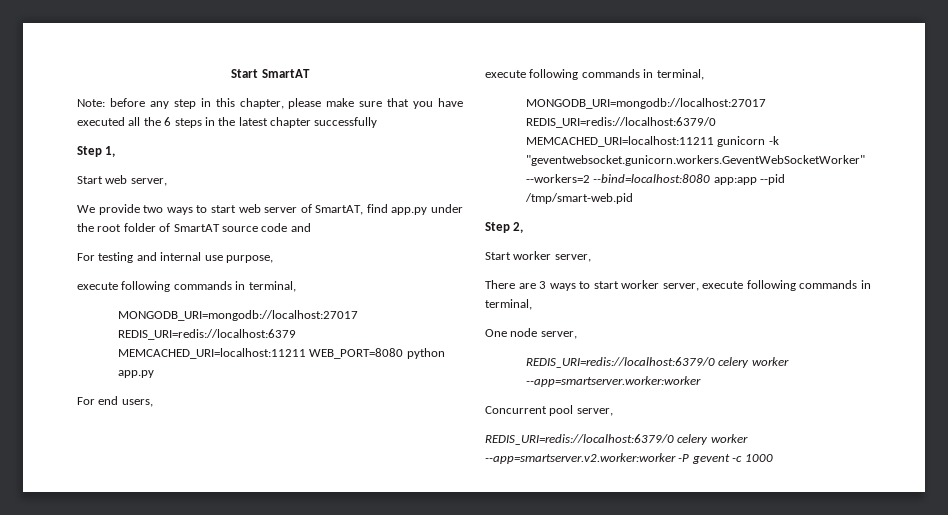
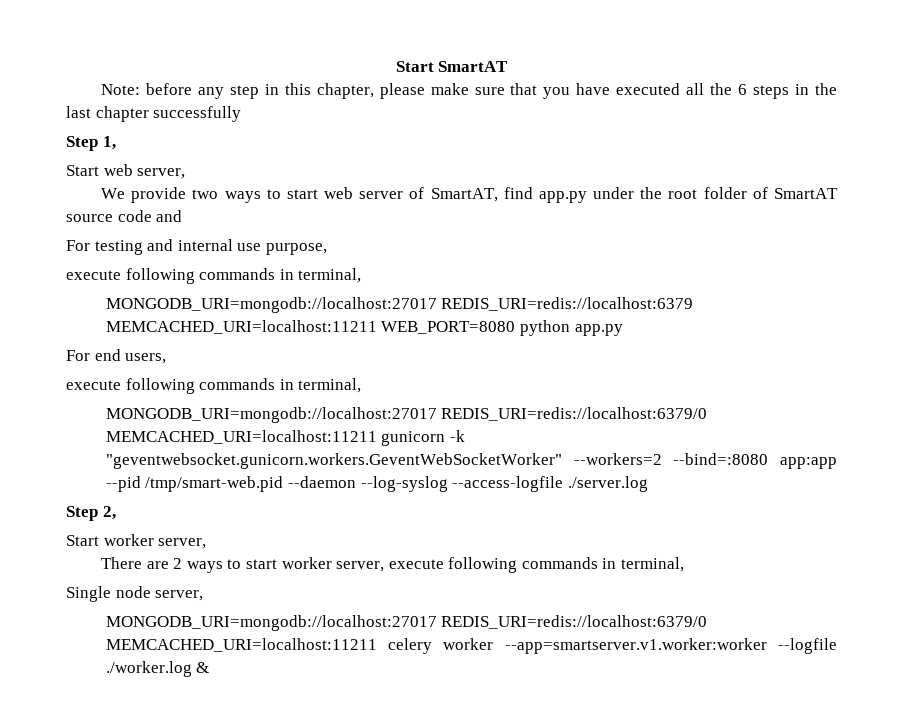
- Note: before any step in this chapter, please make sure that you have executed all the 6 steps in the latest chapter successfully
+ Note: before any step in this chapter, please make sure that you have executed all the 6 steps in the last chapter successfully
- MONGODB_URI=mongodb://localhost:27017 REDIS_URI=redis://localhost:6379/0 MEMCACHED_URI=localhost:11211 gunicorn -k "geventwebsocket.gunicorn.workers.GeventWebSocketWorker" --workers=2 --bind=localhost:8080 app:app --pid /tmp/smart-web.pid
+ MONGODB_URI=mongodb://localhost:27017 REDIS_URI=redis://localhost:6379/0 MEMCACHED_URI=localhost:11211 gunicorn -k "geventwebsocket.gunicorn.workers.GeventWebSocketWorker" --workers=2 --bind=:8080 app:app --pid /tmp/smart-web.pid --daemon --log-syslog --access-logfile ./server.log
- There are 3 ways to start worker server, execute following commands in terminal,
+ There are 2 ways to start worker server, execute following commands in terminal,
- One node server,
+ Single node server,
- REDIS_URI=redis://localhost:6379/0 celery worker --app=smartserver.worker:worker
- Concurrent pool server,
- REDIS_URI=redis://localhost:6379/0 celery worker --app=smartserver.v2.worker:worker -P gevent -c 1000
+ MONGODB_URI=mongodb://localhost:27017 REDIS_URI=redis://localhost:6379/0 MEMCACHED_URI=localhost:11211 celery worker --app=smartserver.v1.worker:worker --logfile ./worker.log &

